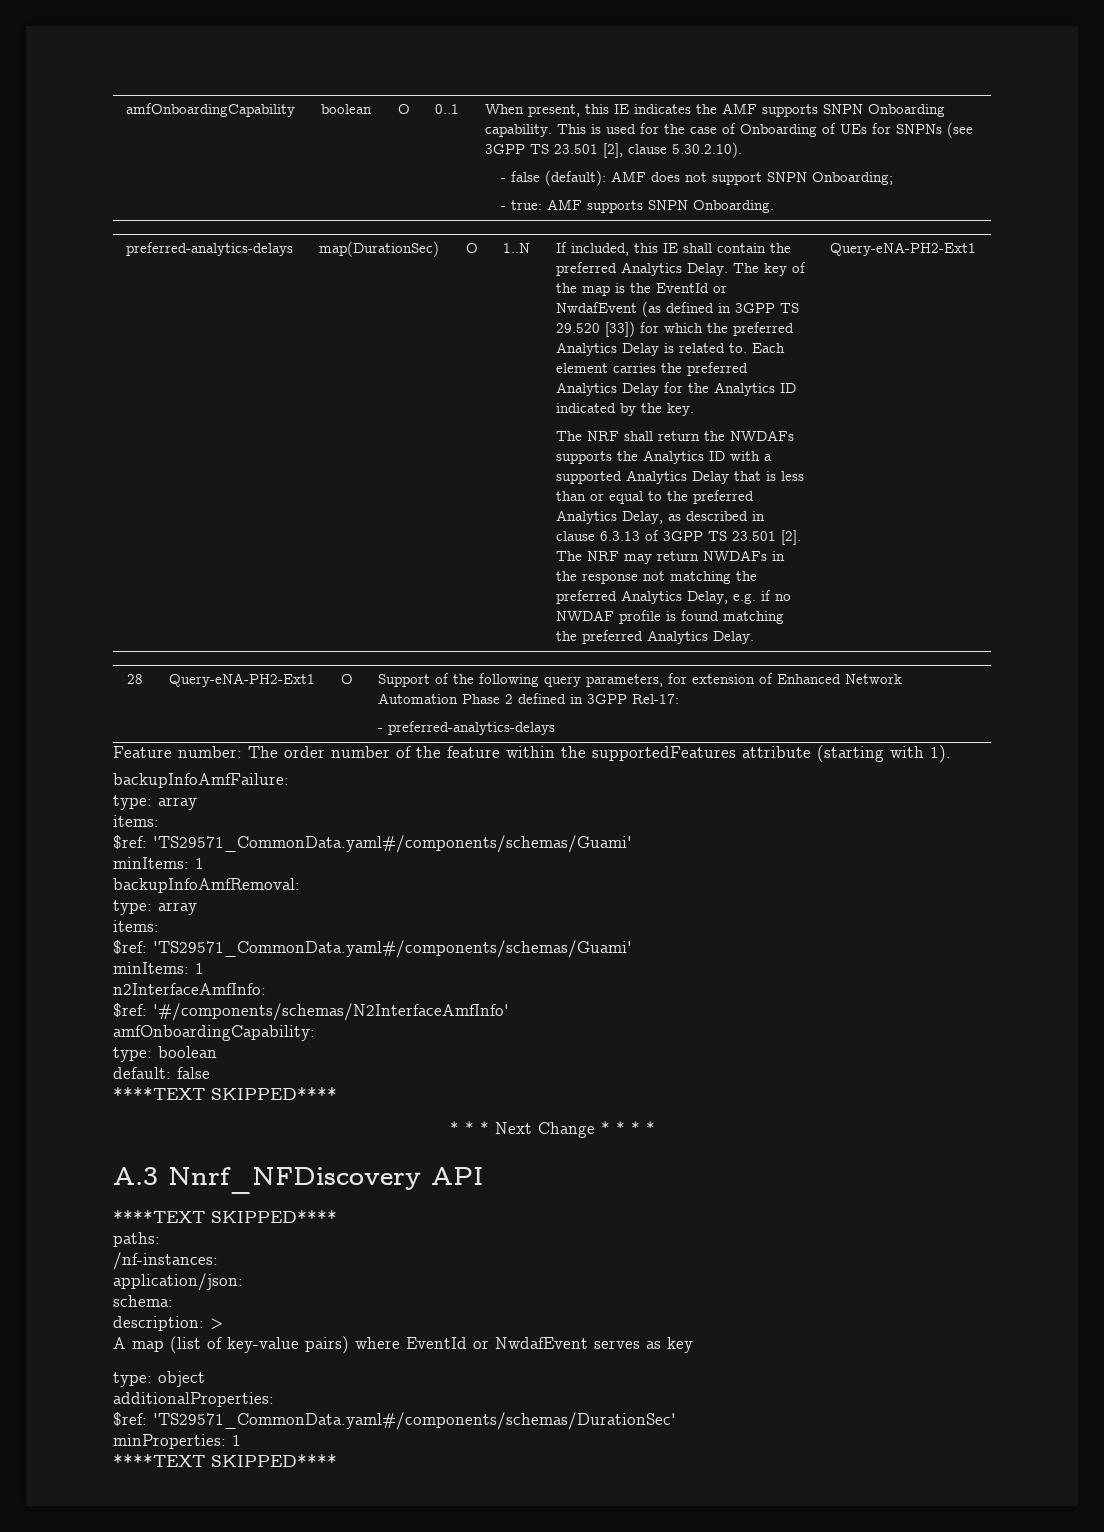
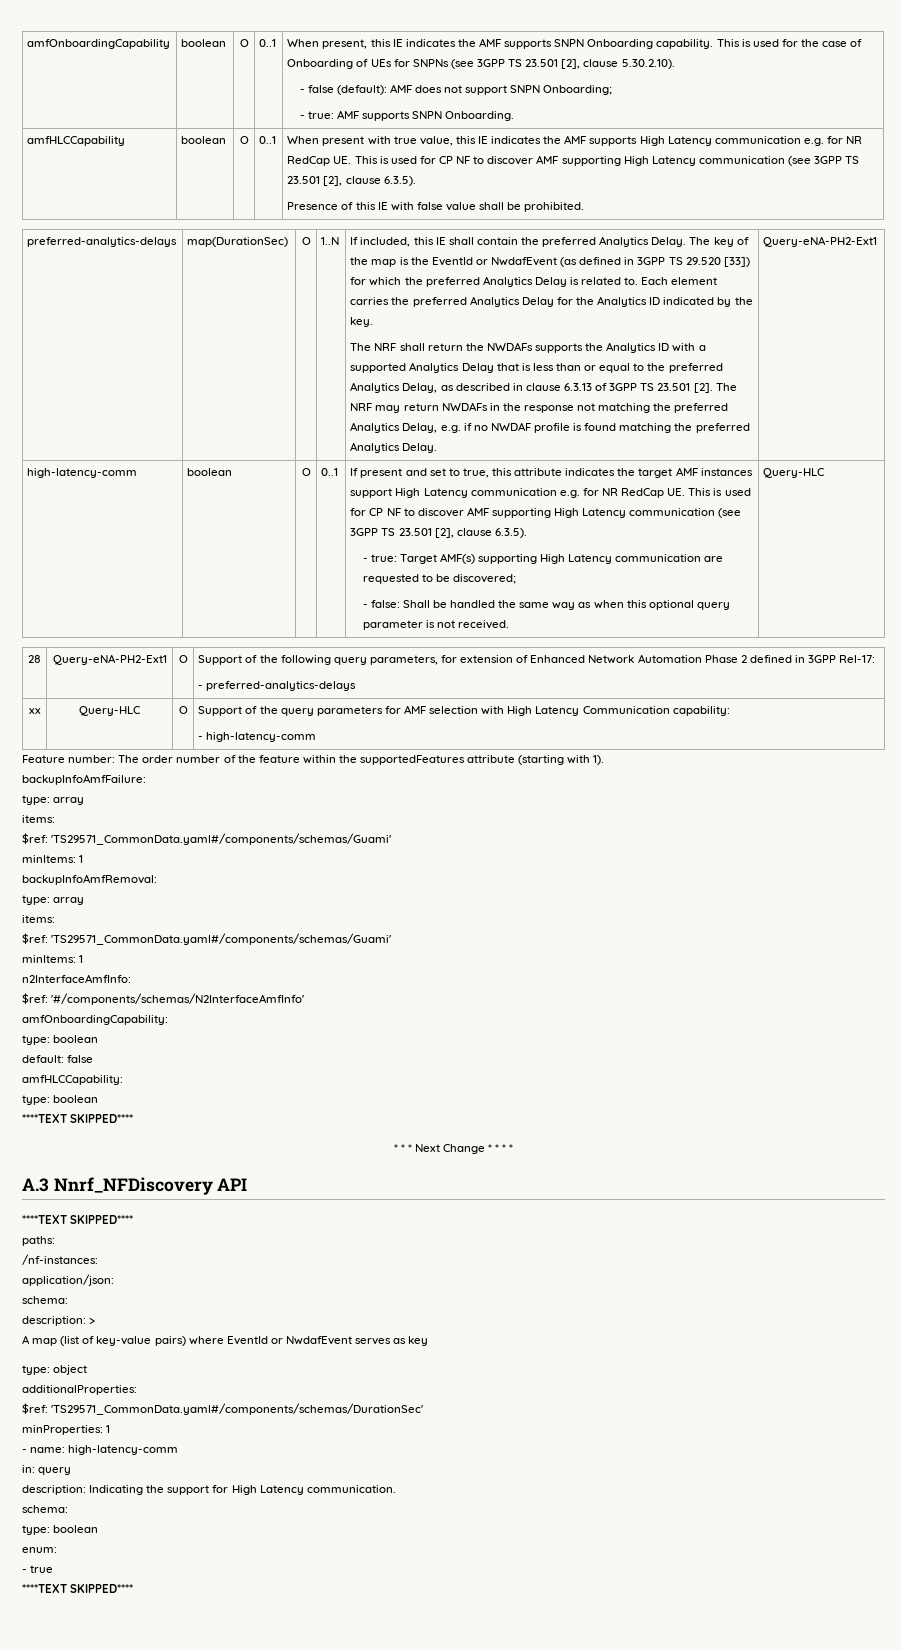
+ amfHLCCapability | boolean | O | 0..1 | When present with true value, this IE indicates the AMF supports High Latency communication e.g. for NR RedCap UE. This is used for CP NF to discover AMF supporting High Latency communication (see 3GPP TS 23.501 [2], clause 6.3.5).
+ Presence of this IE with false value shall be prohibited.
+ high-latency-comm | boolean | O | 0..1 | If present and set to true, this attribute indicates the target AMF instances support High Latency communication e.g. for NR RedCap UE. This is used for CP NF to discover AMF supporting High Latency communication (see 3GPP TS 23.501 [2], clause 6.3.5).
+ - true: Target AMF(s) supporting High Latency communication are requested to be discovered;
+ - false: Shall be handled the same way as when this optional query parameter is not received. | Query-HLC
+ xx | Query-HLC | O | Support of the query parameters for AMF selection with High Latency Communication capability:
+ - high-latency-comm
+ amfHLCCapability:
+ type: boolean
+ - name: high-latency-comm
+ in: query
+ description: Indicating the support for High Latency communication.
+ schema:
+ type: boolean
+ enum:
+ - true

